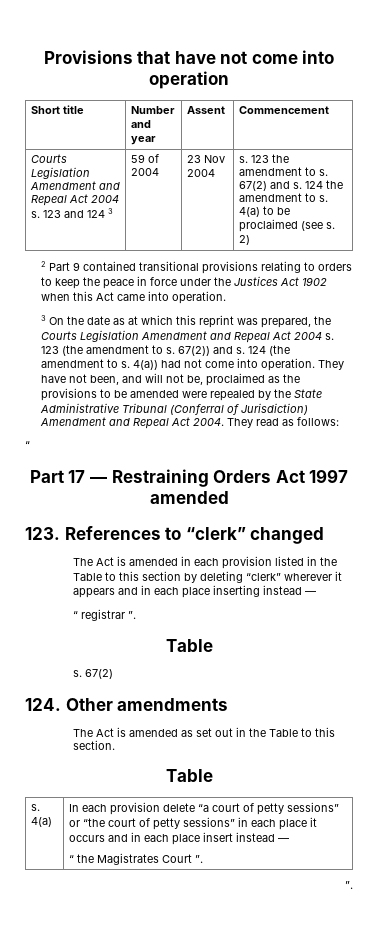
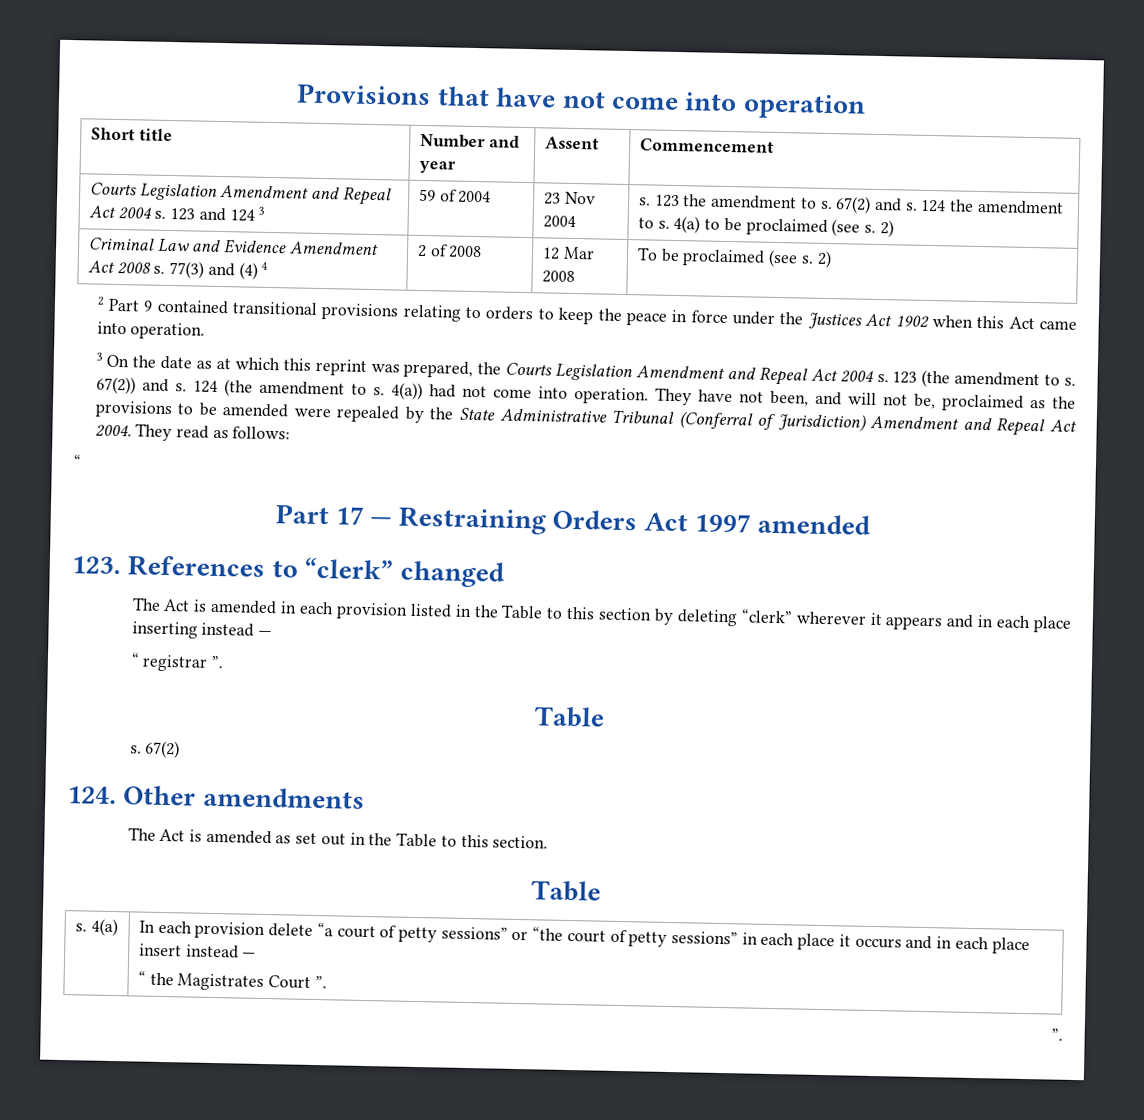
+ Criminal Law and Evidence Amendment Act 2008 s. 77(3) and (4) 4 | 2 of 2008 | 12 Mar 2008 | To be proclaimed (see s. 2)

